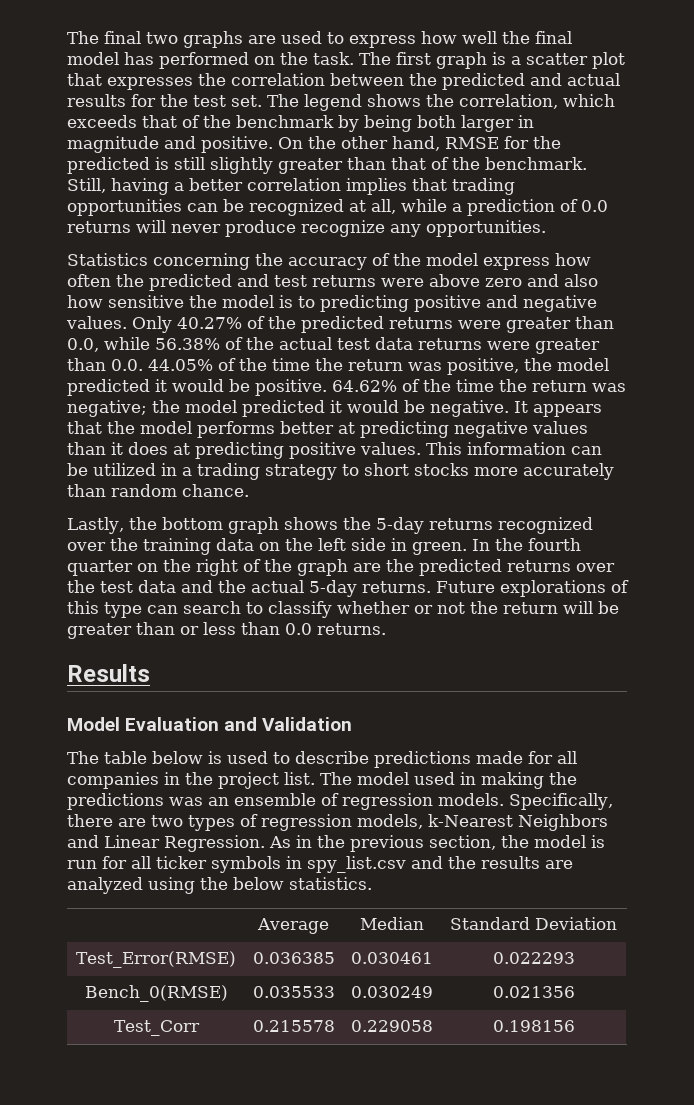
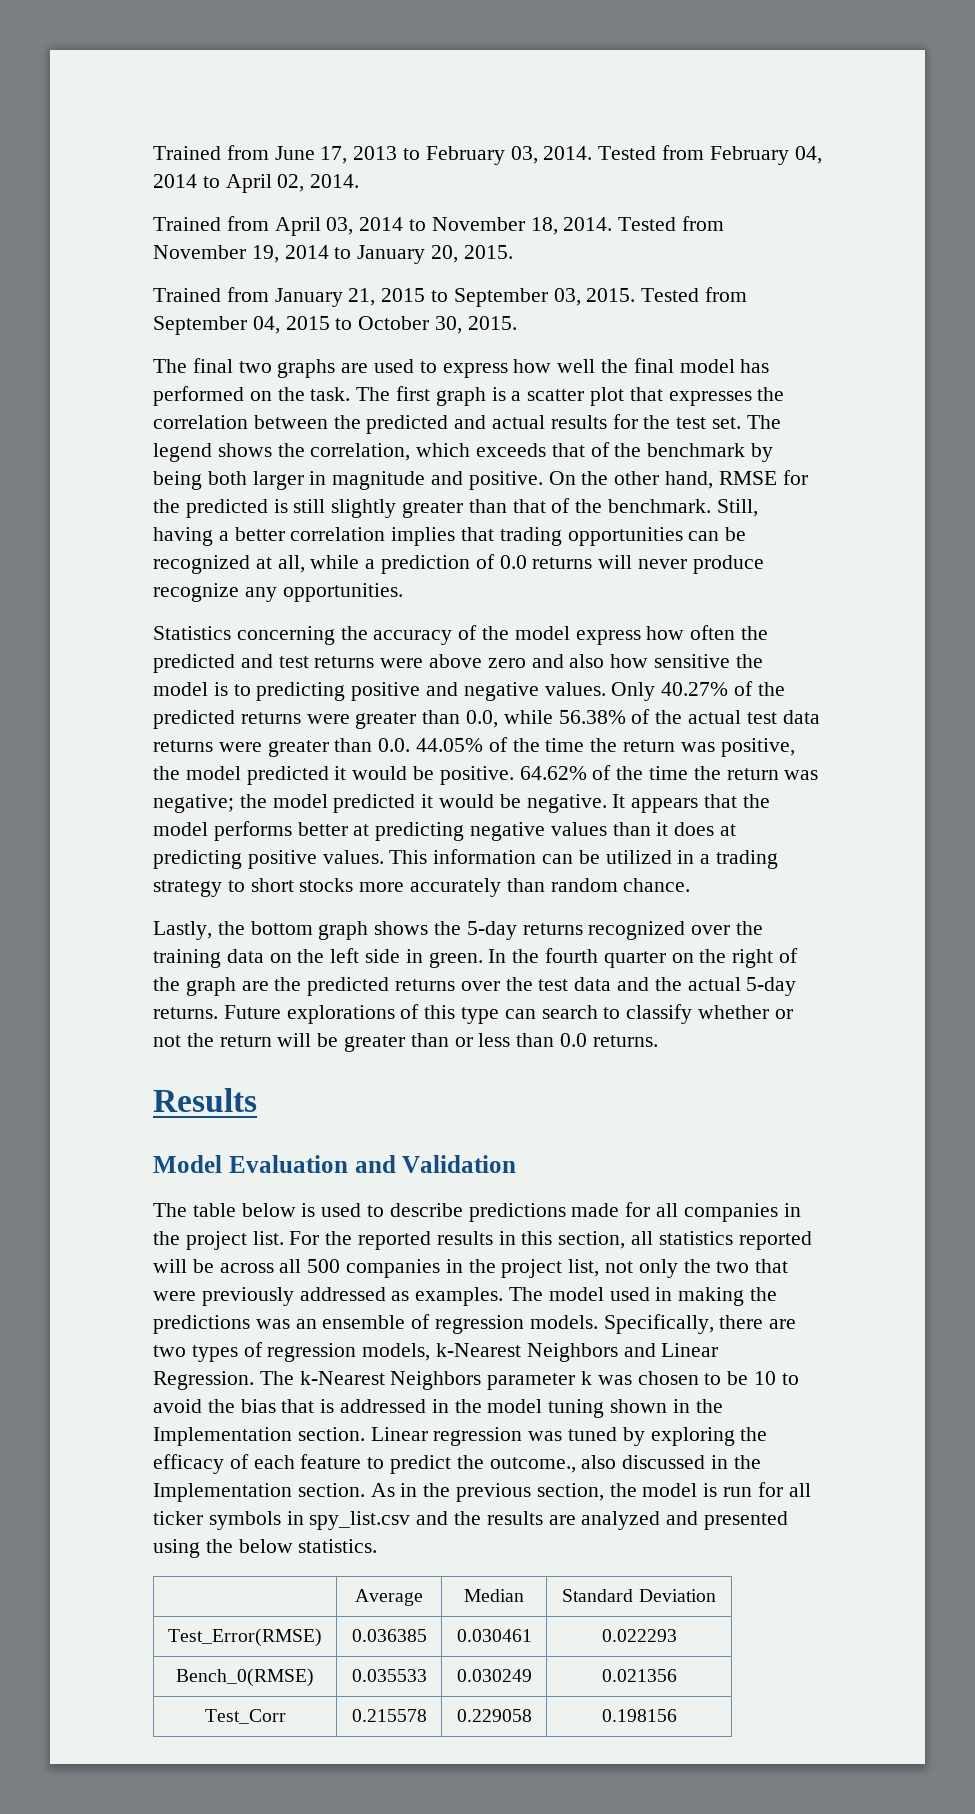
+ Trained from June 17, 2013 to February 03, 2014. Tested from February 04, 2014 to April 02, 2014.
+ Trained from April 03, 2014 to November 18, 2014. Tested from November 19, 2014 to January 20, 2015.
+ Trained from January 21, 2015 to September 03, 2015. Tested from September 04, 2015 to October 30, 2015.
+ For the reported results in this section, all statistics reported will be across all 500 companies in the project list, not only the two that were previously addressed as examples.
+ The k-Nearest Neighbors parameter k was chosen to be 10 to avoid the bias that is addressed in the model tuning shown in the Implementation section. Linear regression was tuned by exploring the efficacy of each feature to predict the outcome., also discussed in the Implementation section.
- As in the previous section, the model is run for all ticker symbols in spy_list.csv and the results are analyzed using the below statistics.
+ As in the previous section, the model is run for all ticker symbols in spy_list.csv and the results are analyzed and presented using the below statistics.

